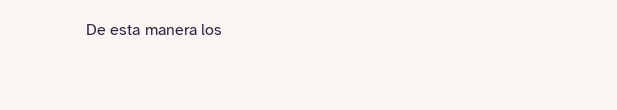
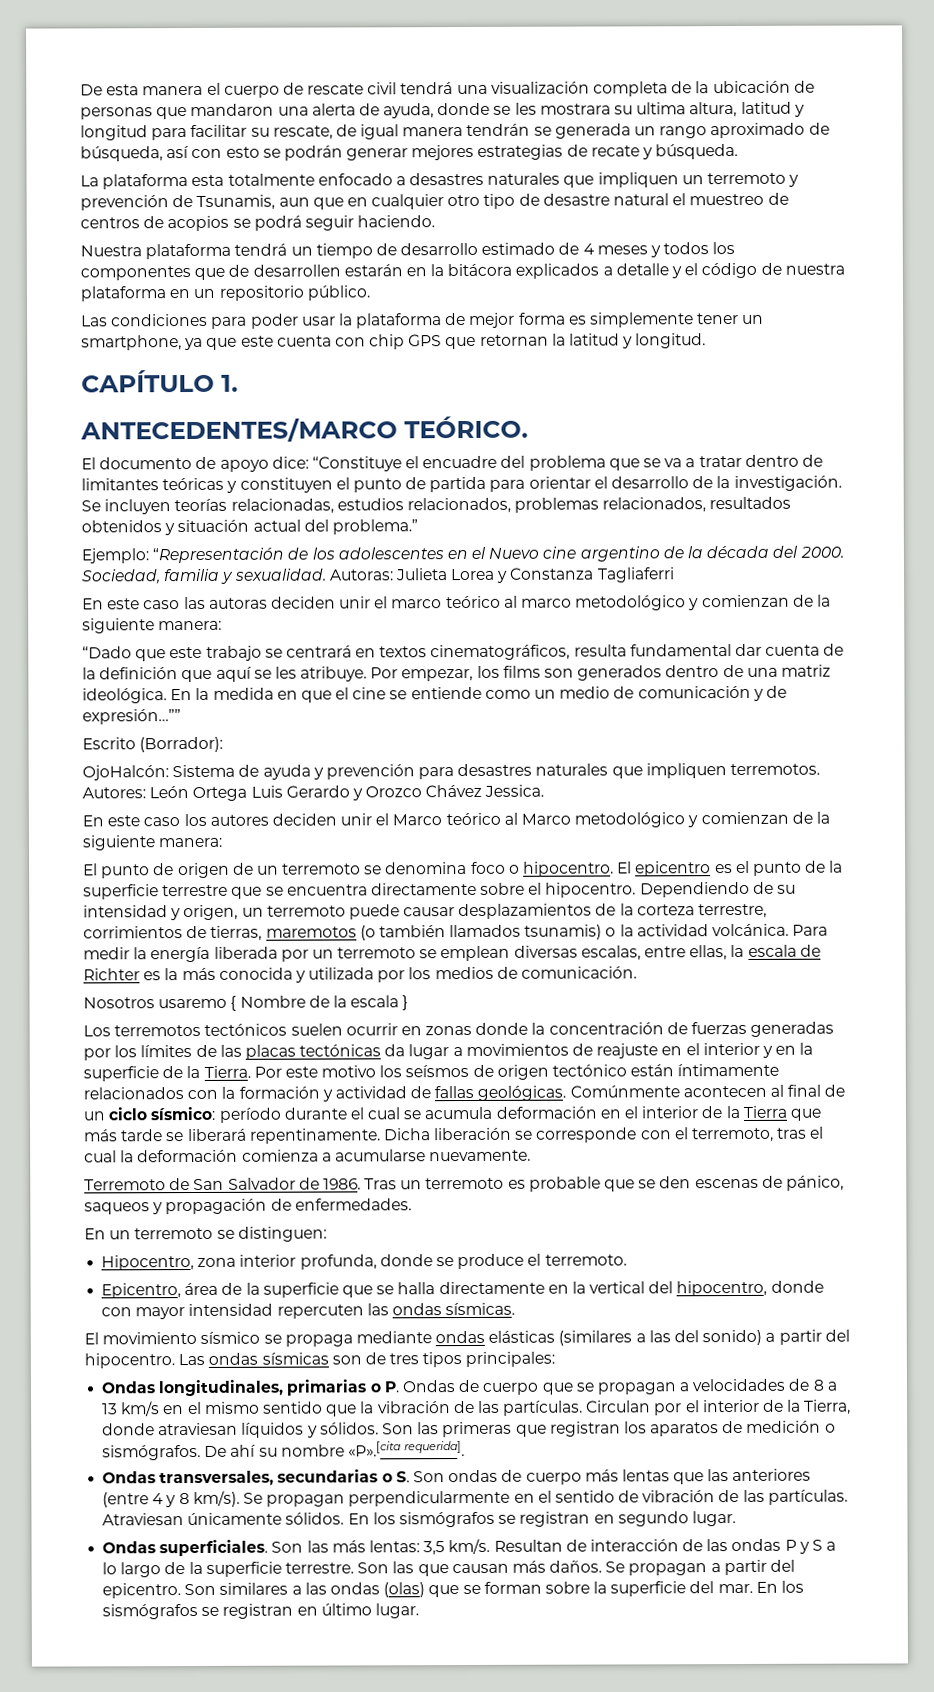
- De esta manera los
+ De esta manera el cuerpo de rescate civil tendrá una visualización completa de la ubicación de personas que mandaron una alerta de ayuda, donde se les mostrara su ultima altura, latitud y longitud para facilitar su rescate, de igual manera tendrán se generada un rango aproximado de búsqueda, así con esto se podrán generar mejores estrategias de recate y búsqueda.
+ La plataforma esta totalmente enfocado a desastres naturales que impliquen un terremoto y prevención de Tsunamis, aun que en cualquier otro tipo de desastre natural el muestreo de centros de acopios se podrá seguir haciendo.
+ Nuestra plataforma tendrá un tiempo de desarrollo estimado de 4 meses y todos los componentes que de desarrollen estarán en la bitácora explicados a detalle y el código de nuestra plataforma en un repositorio público.
+ Las condiciones para poder usar la plataforma de mejor forma es simplemente tener un smartphone, ya que este cuenta con chip GPS que retornan la latitud y longitud.
+ CAPÍTULO 1.
+ ANTECEDENTES/MARCO TEÓRICO.
+ El documento de apoyo dice: “Constituye el encuadre del problema que se va a tratar dentro de limitantes teóricas y constituyen el punto de partida para orientar el desarrollo de la investigación. Se incluyen teorías relacionadas, estudios relacionados, problemas relacionados, resultados obtenidos y situación actual del problema.”
+ Ejemplo: “Representación de los adolescentes en el Nuevo cine argentino de la década del 2000. Sociedad, familia y sexualidad. Autoras: Julieta Lorea y Constanza Tagliaferri
+ En este caso las autoras deciden unir el marco teórico al marco metodológico y comienzan de la siguiente manera:
+ “Dado que este trabajo se centrará en textos cinematográficos, resulta fundamental dar cuenta de la definición que aquí se les atribuye. Por empezar, los films son generados dentro de una matriz ideológica. En la medida en que el cine se entiende como un medio de comunicación y de expresión…””
+ Escrito (Borrador):
+ OjoHalcón: Sistema de ayuda y prevención para desastres naturales que impliquen terremotos. Autores: León Ortega Luis Gerardo y Orozco Chávez Jessica.
+ En este caso los autores deciden unir el Marco teórico al Marco metodológico y comienzan de la siguiente manera:
+ El punto de origen de un terremoto se denomina foco o hipocentro. El epicentro es el punto de la superficie terrestre que se encuentra directamente sobre el hipocentro. Dependiendo de su intensidad y origen, un terremoto puede causar desplazamientos de la corteza terrestre, corrimientos de tierras, maremotos (o también llamados tsunamis) o la actividad volcánica. Para medir la energía liberada por un terremoto se emplean diversas escalas, entre ellas, la escala de Richter es la más conocida y utilizada por los medios de comunicación.
+ Nosotros usaremo { Nombre de la escala }
+ Los terremotos tectónicos suelen ocurrir en zonas donde la concentración de fuerzas generadas por los límites de las placas tectónicas da lugar a movimientos de reajuste en el interior y en la superficie de la Tierra. Por este motivo los seísmos de origen tectónico están íntimamente relacionados con la formación y actividad de fallas geológicas. Comúnmente acontecen al final de un ciclo sísmico: período durante el cual se acumula deformación en el interior de la Tierra que más tarde se liberará repentinamente. Dicha liberación se corresponde con el terremoto, tras el cual la deformación comienza a acumularse nuevamente.
+ Terremoto de San Salvador de 1986. Tras un terremoto es probable que se den escenas de pánico, saqueos y propagación de enfermedades.
+ En un terremoto se distinguen:
+ Hipocentro, zona interior profunda, donde se produce el terremoto.
+ Epicentro, área de la superficie que se halla directamente en la vertical del hipocentro, donde con mayor intensidad repercuten las ondas sísmicas.
+ El movimiento sísmico se propaga mediante ondas elásticas (similares a las del sonido) a partir del hipocentro. Las ondas sísmicas son de tres tipos principales:
+ Ondas longitudinales, primarias o P. Ondas de cuerpo que se propagan a velocidades de 8 a 13 km/s en el mismo sentido que la vibración de las partículas. Circulan por el interior de la Tierra, donde atraviesan líquidos y sólidos. Son las primeras que registran los aparatos de medición o sismógrafos. De ahí su nombre «P».[cita requerida].
+ Ondas transversales, secundarias o S. Son ondas de cuerpo más lentas que las anteriores (entre 4 y 8 km/s). Se propagan perpendicularmente en el sentido de vibración de las partículas. Atraviesan únicamente sólidos. En los sismógrafos se registran en segundo lugar.
+ Ondas superficiales. Son las más lentas: 3,5 km/s. Resultan de interacción de las ondas P y S a lo largo de la superficie terrestre. Son las que causan más daños. Se propagan a partir del epicentro. Son similares a las ondas (olas) que se forman sobre la superficie del mar. En los sismógrafos se registran en último lugar.

